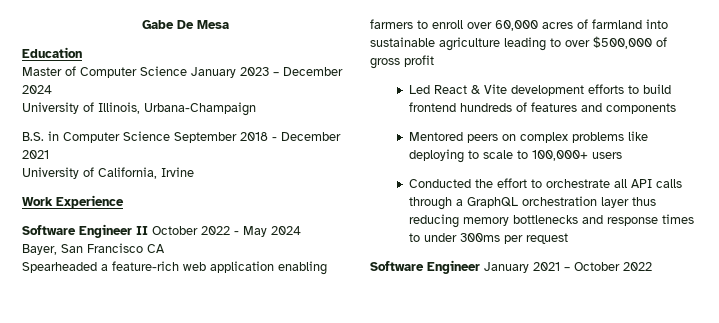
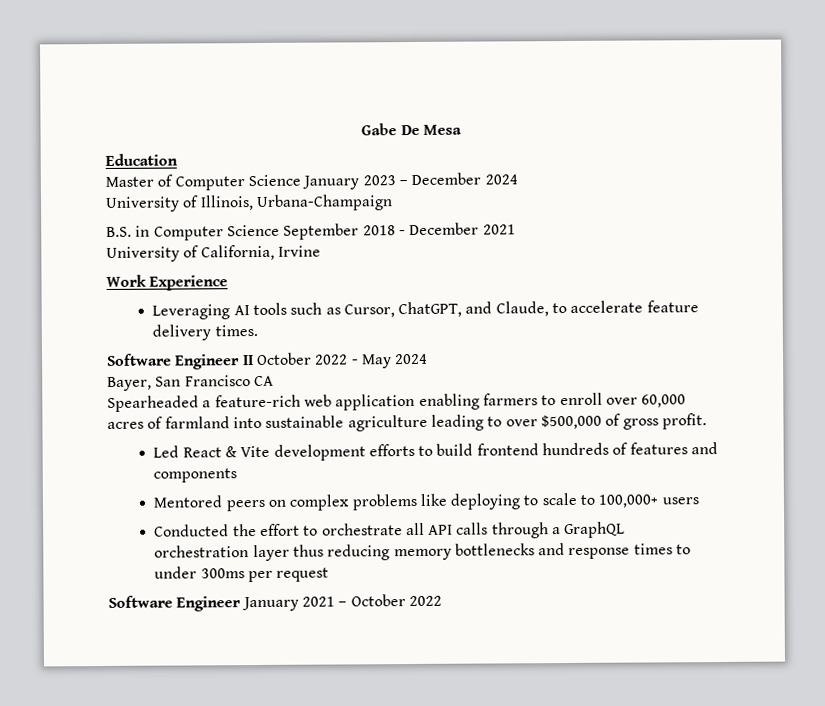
+ Leveraging AI tools such as Cursor, ChatGPT, and Claude, to accelerate feature delivery times.
- Spearheaded a feature-rich web application enabling farmers to enroll over 60,000 acres of farmland into sustainable agriculture leading to over $500,000 of gross profit
+ Spearheaded a feature-rich web application enabling farmers to enroll over 60,000 acres of farmland into sustainable agriculture leading to over $500,000 of gross profit.

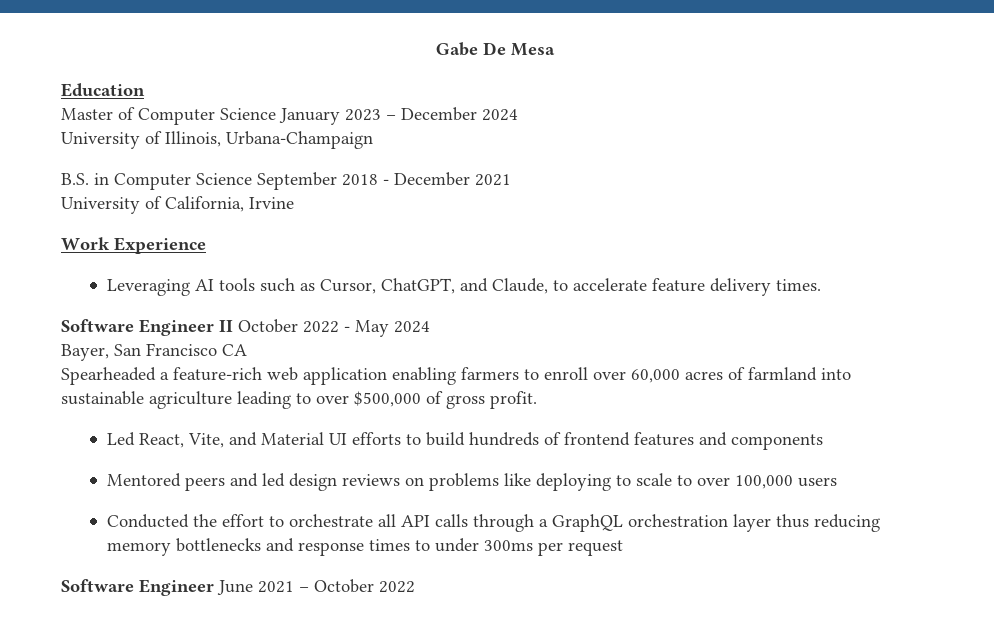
- Led React & Vite development efforts to build frontend hundreds of features and components
+ Led React, Vite, and Material UI efforts to build hundreds of frontend features and components
- Mentored peers on complex problems like deploying to scale to 100,000+ users
+ Mentored peers and led design reviews on problems like deploying to scale to over 100,000 users
- Software Engineer January 2021 – October 2022
+ Software Engineer June 2021 – October 2022

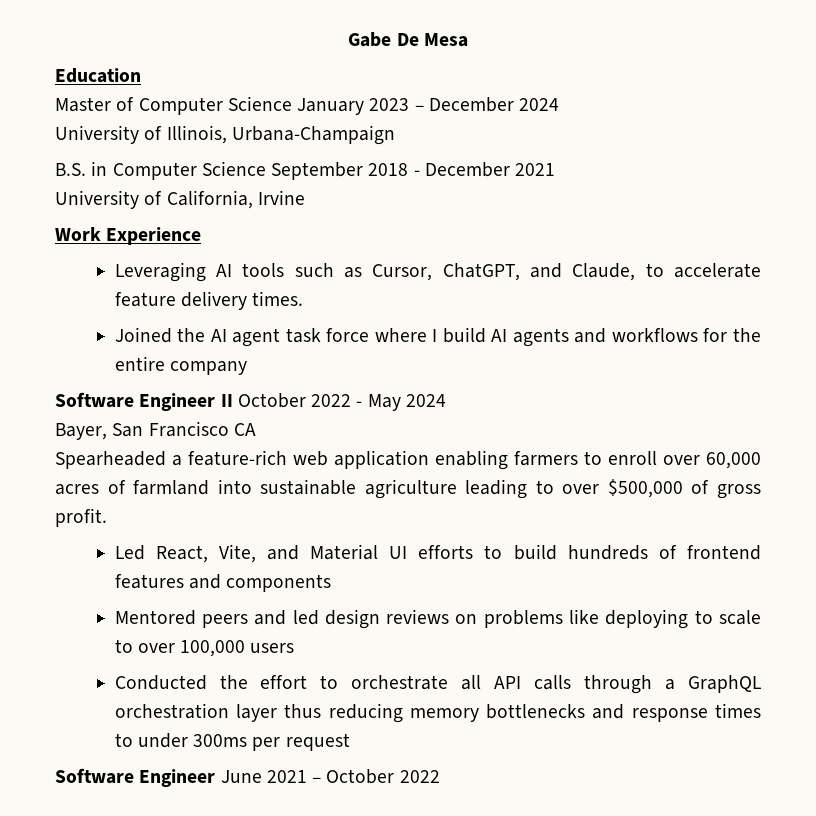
+ Joined the AI agent task force where I build AI agents and workflows for the entire company

